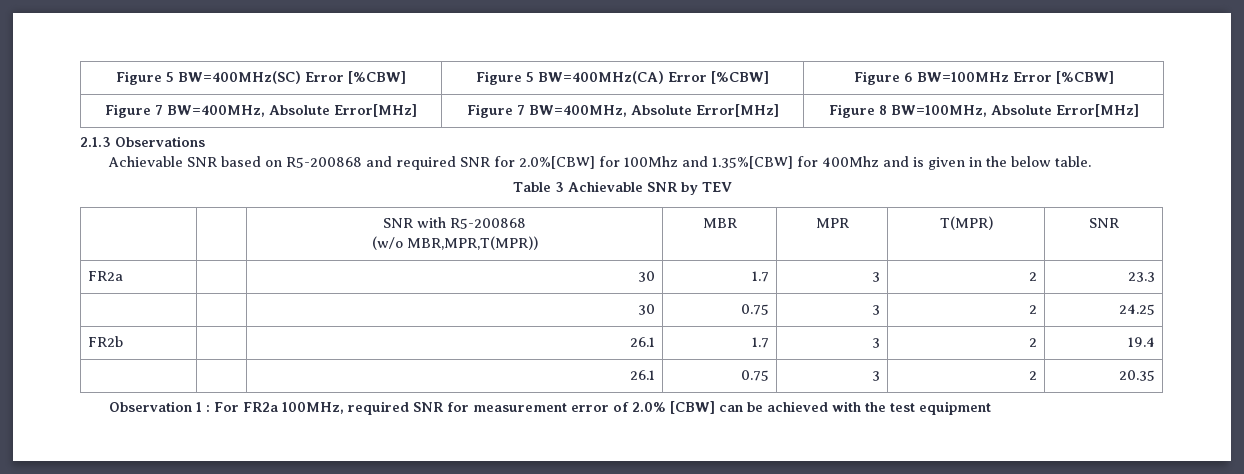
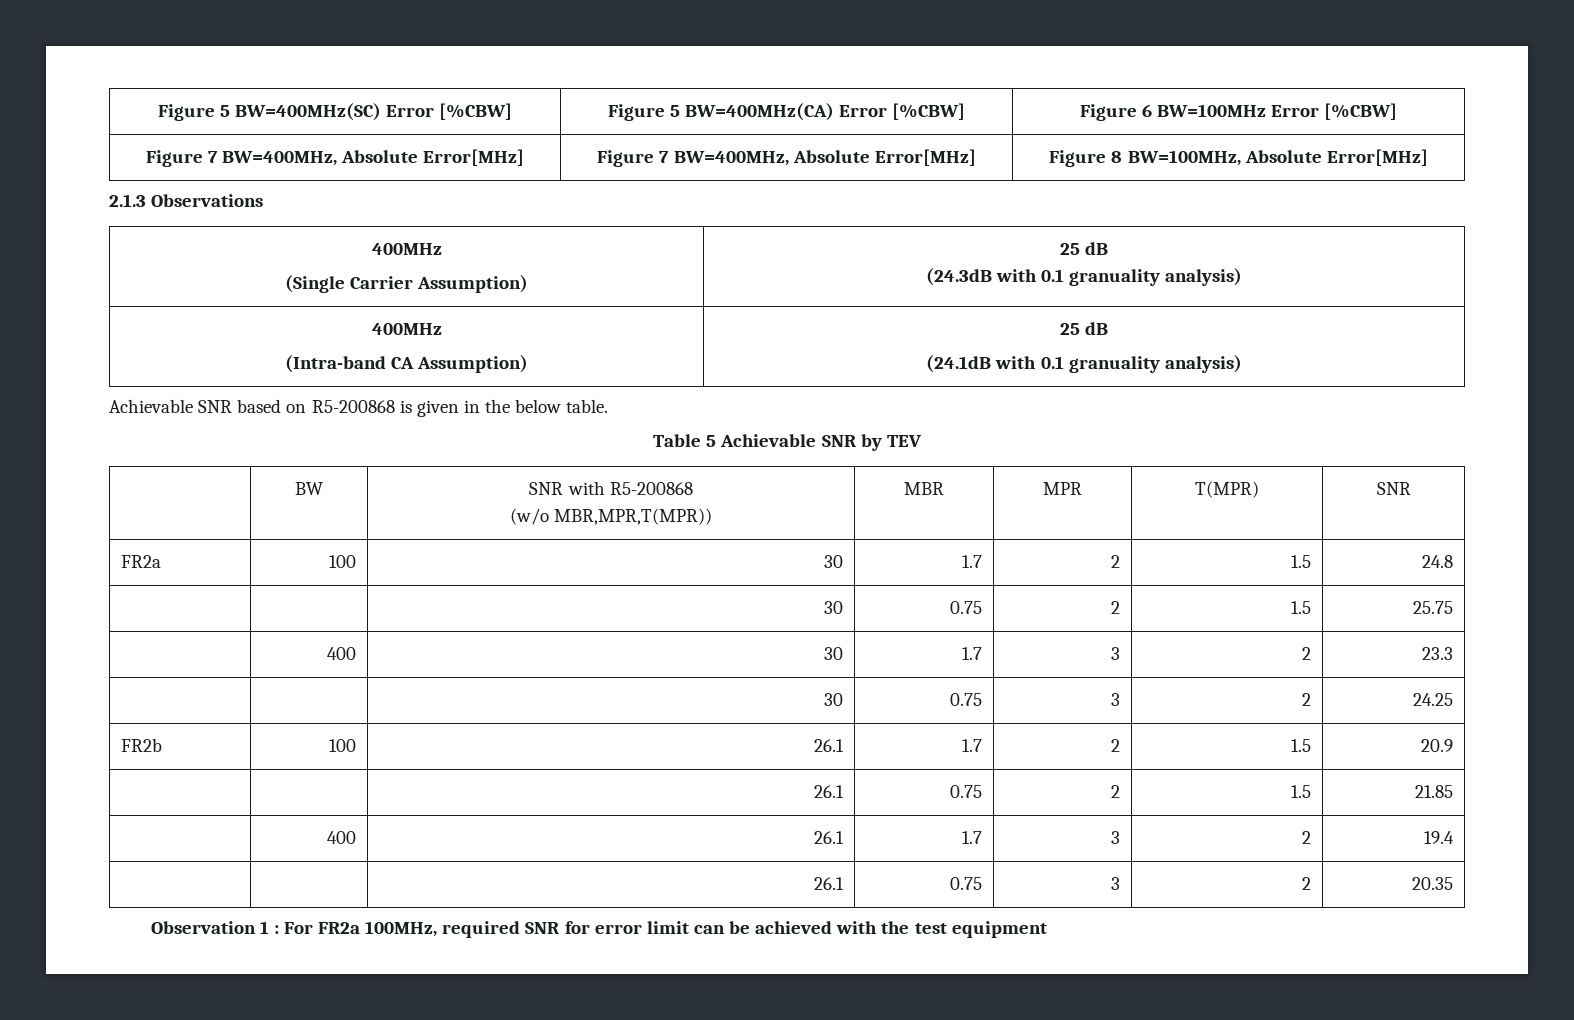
  2.1.3 Observations
+ 400MHz
+ (Single Carrier Assumption) | 25 dB
+ (24.3dB with 0.1 granuality analysis)
+ 400MHz
+ (Intra-band CA Assumption) | 25 dB
+ (24.1dB with 0.1 granuality analysis)
- Achievable SNR based on R5-200868 and required SNR for 2.0%[CBW] for 100Mhz and 1.35%[CBW] for 400Mhz and is given in the below table.
+ Achievable SNR based on R5-200868 is given in the below table.
- Table 3 Achievable SNR by TEV
+ Table 5 Achievable SNR by TEV
- | | SNR with R5-200868
+ | BW | SNR with R5-200868
- FR2a | | 30 | 1.7 | 3 | 2 | 23.3
+ FR2a | 100 | 30 | 1.7 | 2 | 1.5 | 24.8
+ | | 30 | 0.75 | 2 | 1.5 | 25.75
+ | 400 | 30 | 1.7 | 3 | 2 | 23.3
- FR2b | | 26.1 | 1.7 | 3 | 2 | 19.4
+ FR2b | 100 | 26.1 | 1.7 | 2 | 1.5 | 20.9
+ | | 26.1 | 0.75 | 2 | 1.5 | 21.85
+ | 400 | 26.1 | 1.7 | 3 | 2 | 19.4
- Observation 1 : For FR2a 100MHz, required SNR for measurement error of 2.0% [CBW] can be achieved with the test equipment
+ Observation 1 : For FR2a 100MHz, required SNR for error limit can be achieved with the test equipment

